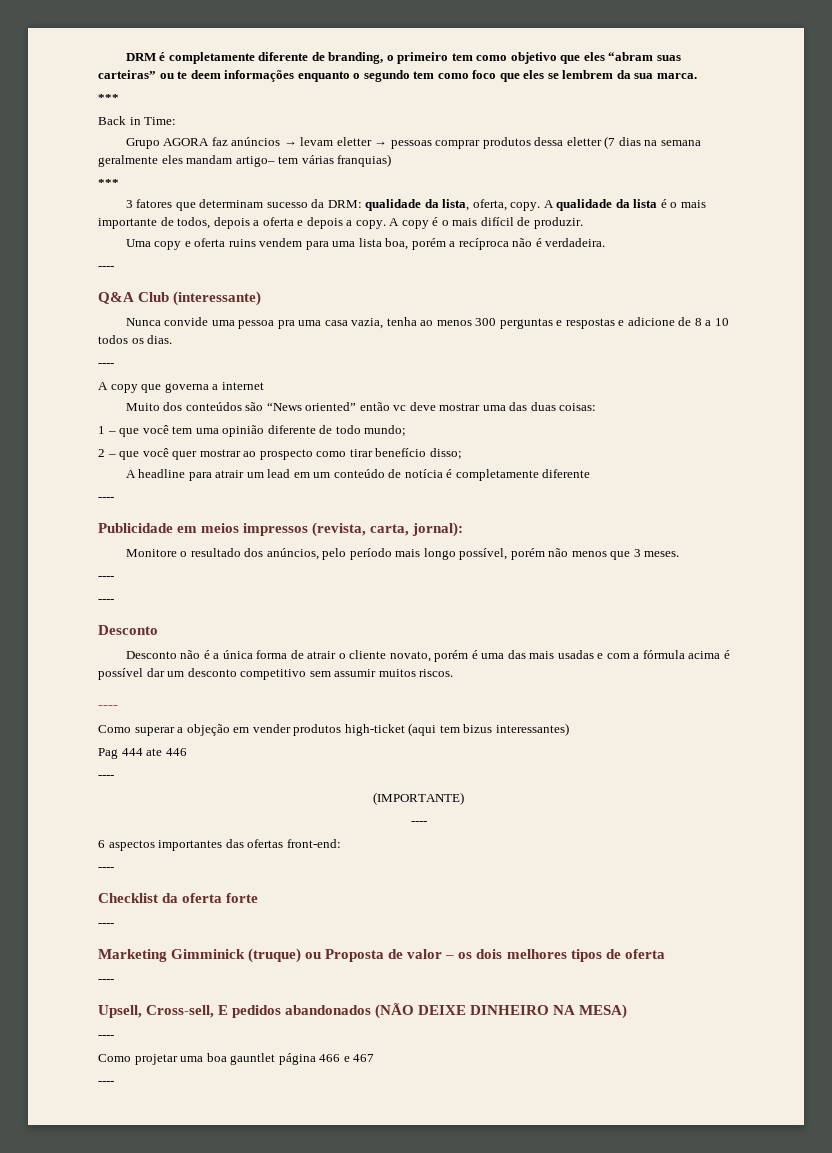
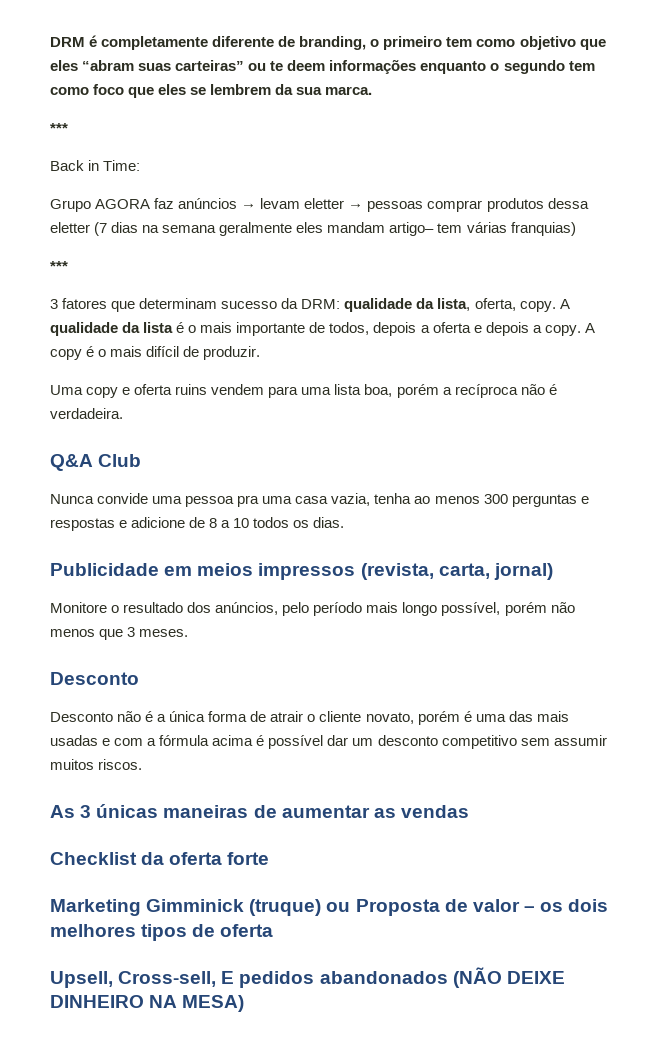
  Uma copy e oferta ruins vendem para uma lista boa, porém a recíproca não é verdadeira.
- ----
- Q&A Club (interessante)
+ Q&A Club
  Nunca convide uma pessoa pra uma casa vazia, tenha ao menos 300 perguntas e respostas e adicione de 8 a 10 todos os dias.
- ----
- A copy que governa a internet
- Muito dos conteúdos são “News oriented” então vc deve mostrar uma das duas coisas:
- 1 – que você tem uma opinião diferente de todo mundo;
- 2 – que você quer mostrar ao prospecto como tirar benefício disso;
- A headline para atrair um lead em um conteúdo de notícia é completamente diferente
- ----
- Publicidade em meios impressos (revista, carta, jornal):
+ Publicidade em meios impressos (revista, carta, jornal)
  Monitore o resultado dos anúncios, pelo período mais longo possível, porém não menos que 3 meses.
- ----
- ----
  Desconto não é a única forma de atrair o cliente novato, porém é uma das mais usadas e com a fórmula acima é possível dar um desconto competitivo sem assumir muitos riscos.
- ----
- Como superar a objeção em vender produtos high-ticket (aqui tem bizus interessantes)
- Pag 444 ate 446
- ----
- (IMPORTANTE)
- ----
- 6 aspectos importantes das ofertas front-end:
- ----
+ As 3 únicas maneiras de aumentar as vendas
  Checklist da oferta forte
- ----
  Marketing Gimminick (truque) ou Proposta de valor – os dois melhores tipos de oferta
- ----
  Upsell, Cross-sell, E pedidos abandonados (NÃO DEIXE DINHEIRO NA MESA)
- ----
- Como projetar uma boa gauntlet página 466 e 467
- ----

